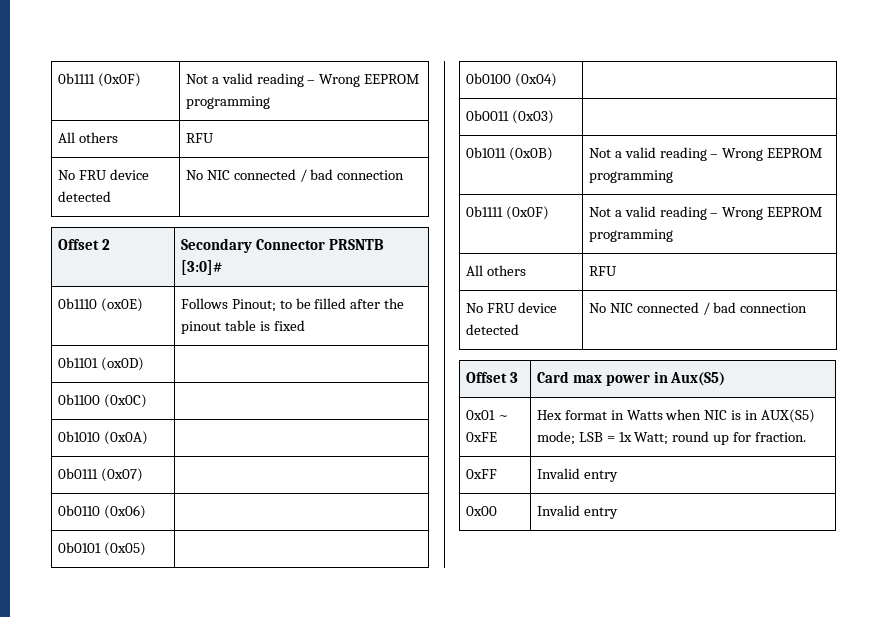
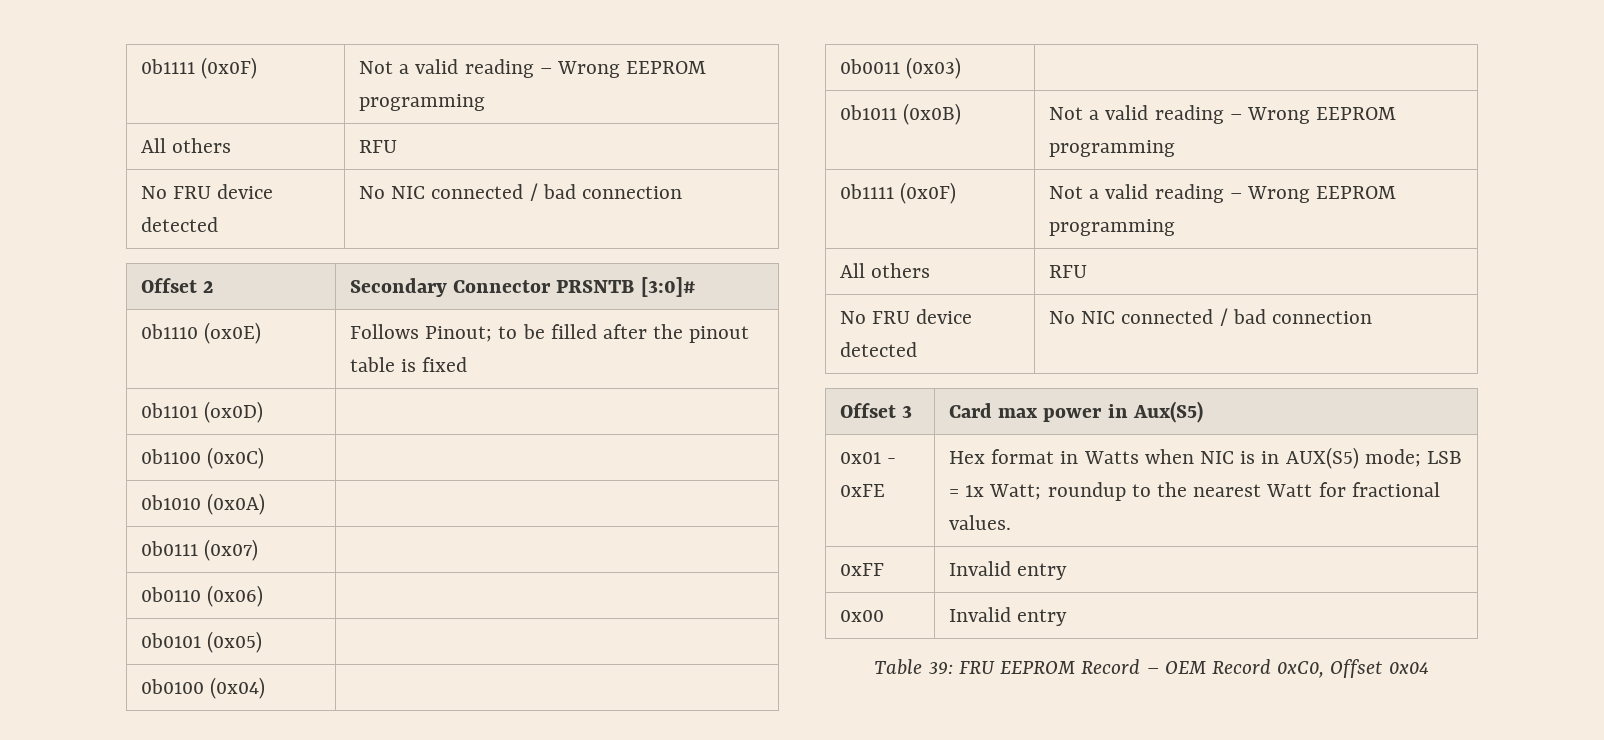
- 0x01 ~ 0xFE | Hex format in Watts when NIC is in AUX(S5) mode; LSB = 1x Watt; round up for fraction.
+ 0x01 - 0xFE | Hex format in Watts when NIC is in AUX(S5) mode; LSB = 1x Watt; roundup to the nearest Watt for fractional values.
+ Table 39: FRU EEPROM Record – OEM Record 0xC0, Offset 0x04

